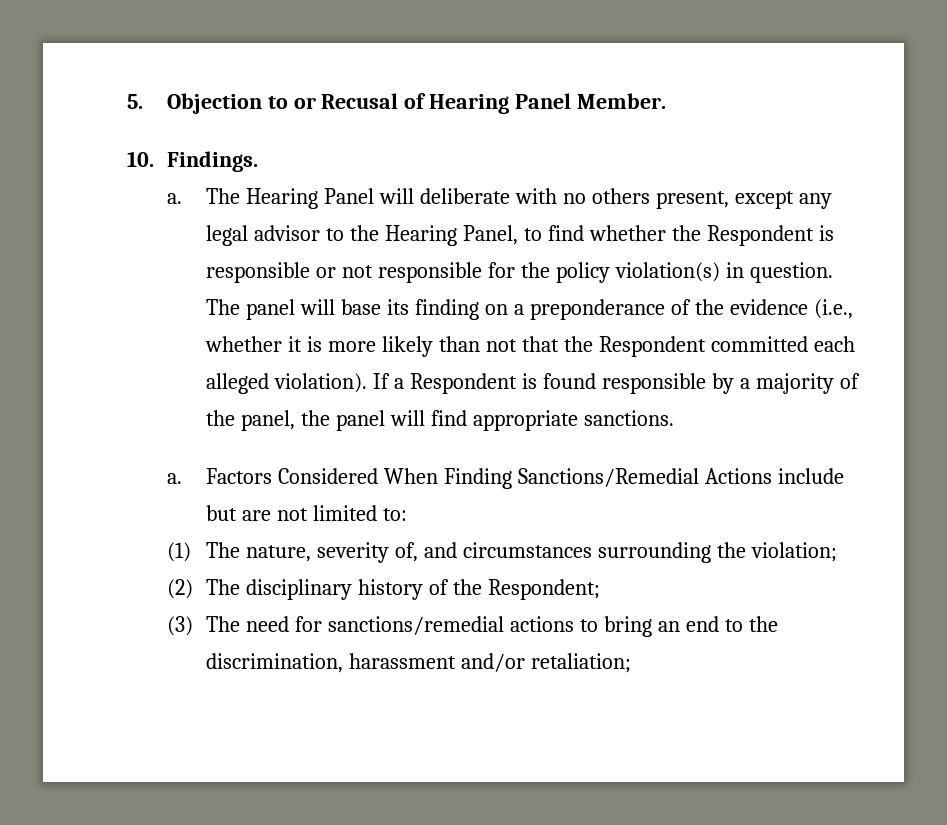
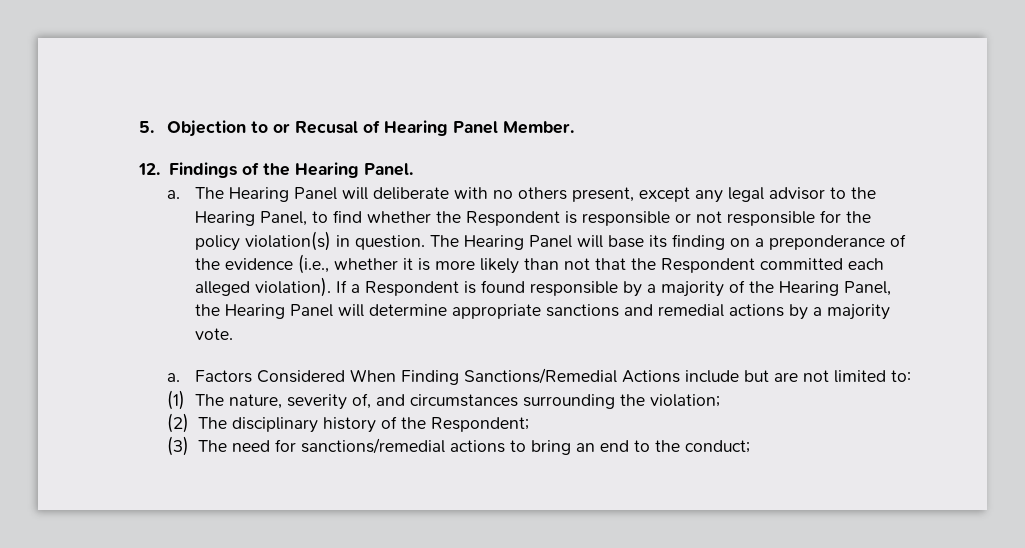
- 10. Findings.
+ 12. Findings of the Hearing Panel.
- The panel will base its finding on a preponderance of the evidence (i.e., whether it is more likely than not that the Respondent committed each alleged violation).
+ The Hearing Panel will base its finding on a preponderance of the evidence (i.e., whether it is more likely than not that the Respondent committed each alleged violation).
- If a Respondent is found responsible by a majority of the panel, the panel will find appropriate sanctions.
+ If a Respondent is found responsible by a majority of the Hearing Panel, the Hearing Panel will determine appropriate sanctions and remedial actions by a majority vote.
- (3) The need for sanctions/remedial actions to bring an end to the discrimination, harassment and/or retaliation;
+ (3) The need for sanctions/remedial actions to bring an end to the conduct;

